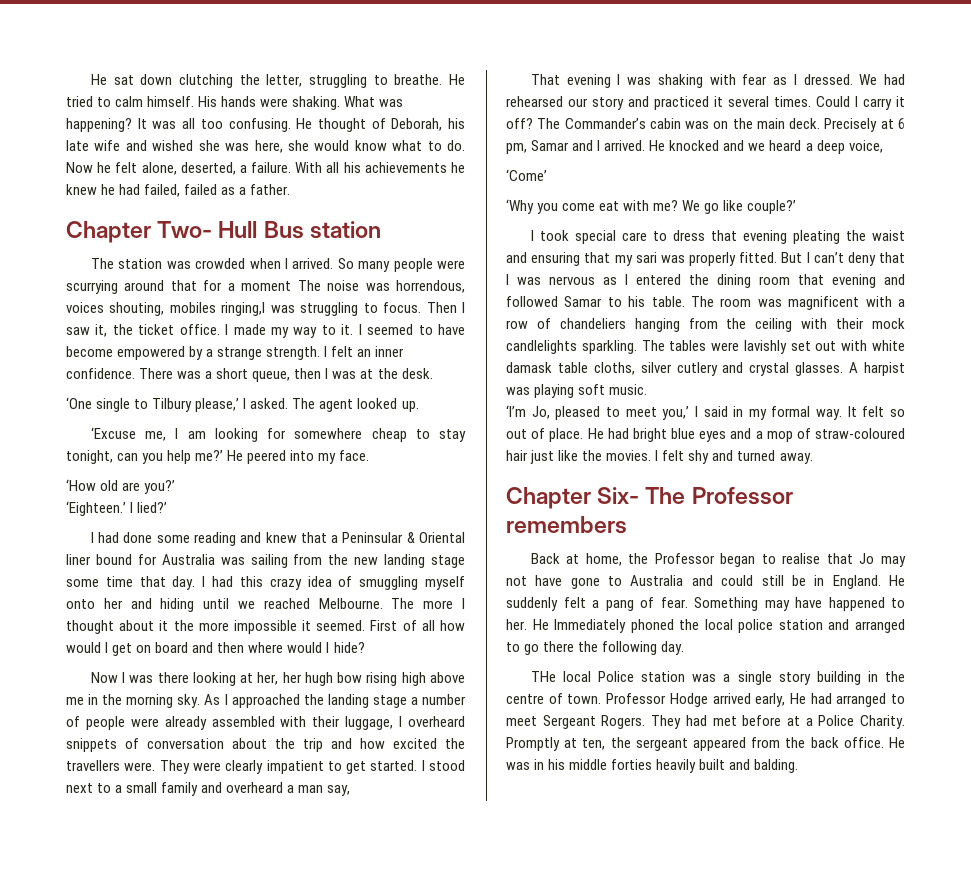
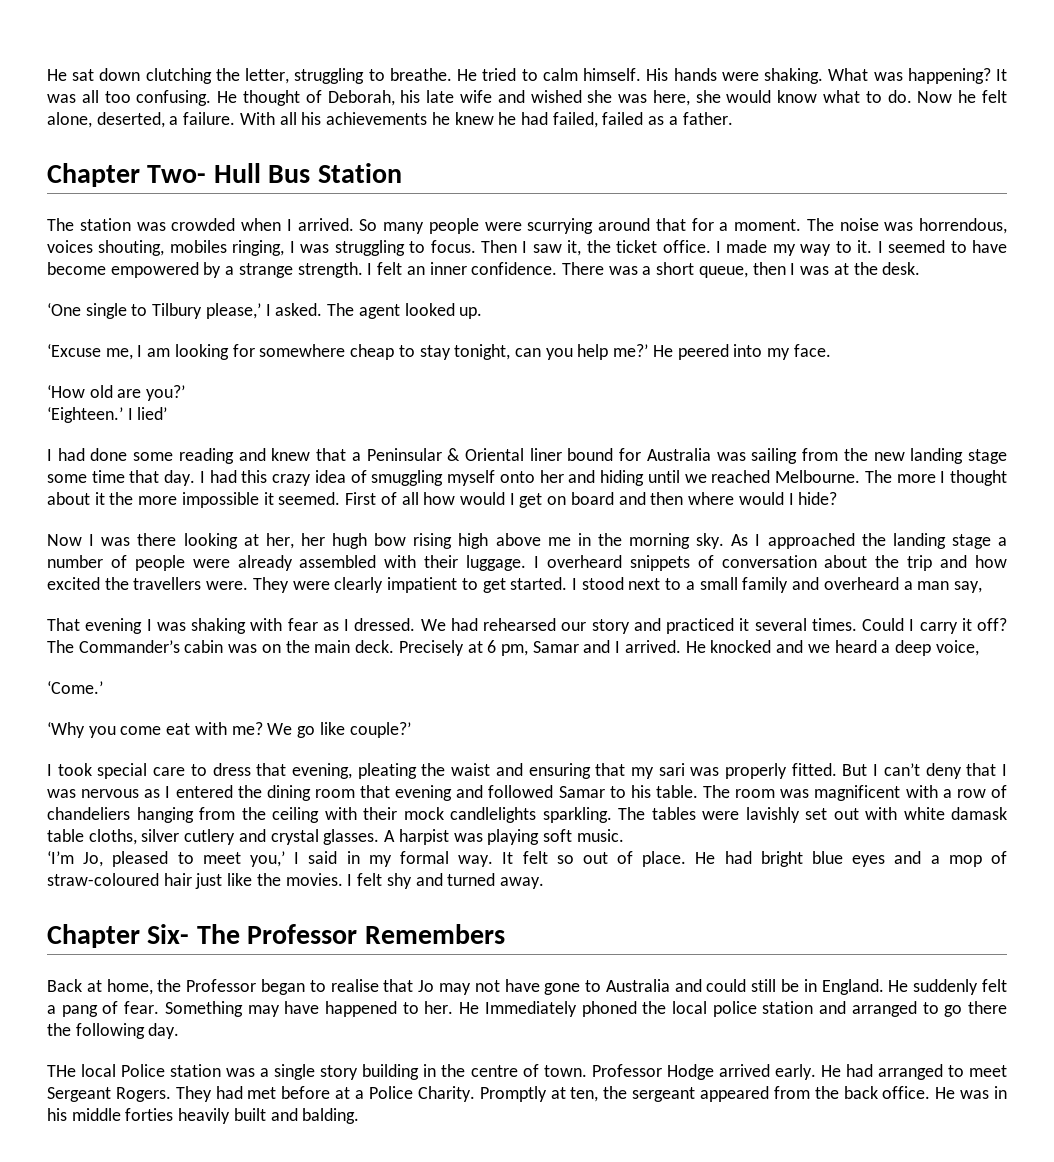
- Chapter Two- Hull Bus station
+ Chapter Two- Hull Bus Station
- So many people were scurrying around that for a moment The noise was horrendous, voices shouting, mobiles ringing,I was struggling to focus.
+ So many people were scurrying around that for a moment. The noise was horrendous, voices shouting, mobiles ringing, I was struggling to focus.
- I lied?’
+ I lied’
- As I approached the landing stage a number of people were already assembled with their luggage, I overheard snippets of conversation about the trip and how excited the travellers were.
+ As I approached the landing stage a number of people were already assembled with their luggage. I overheard snippets of conversation about the trip and how excited the travellers were.
- ‘Come’
+ ‘Come.’
- I took special care to dress that evening pleating the waist and ensuring that my sari was properly fitted.
+ I took special care to dress that evening, pleating the waist and ensuring that my sari was properly fitted.
- Chapter Six- The Professor remembers
+ Chapter Six- The Professor Remembers
- Professor Hodge arrived early, He had arranged to meet Sergeant Rogers.
+ Professor Hodge arrived early. He had arranged to meet Sergeant Rogers.

